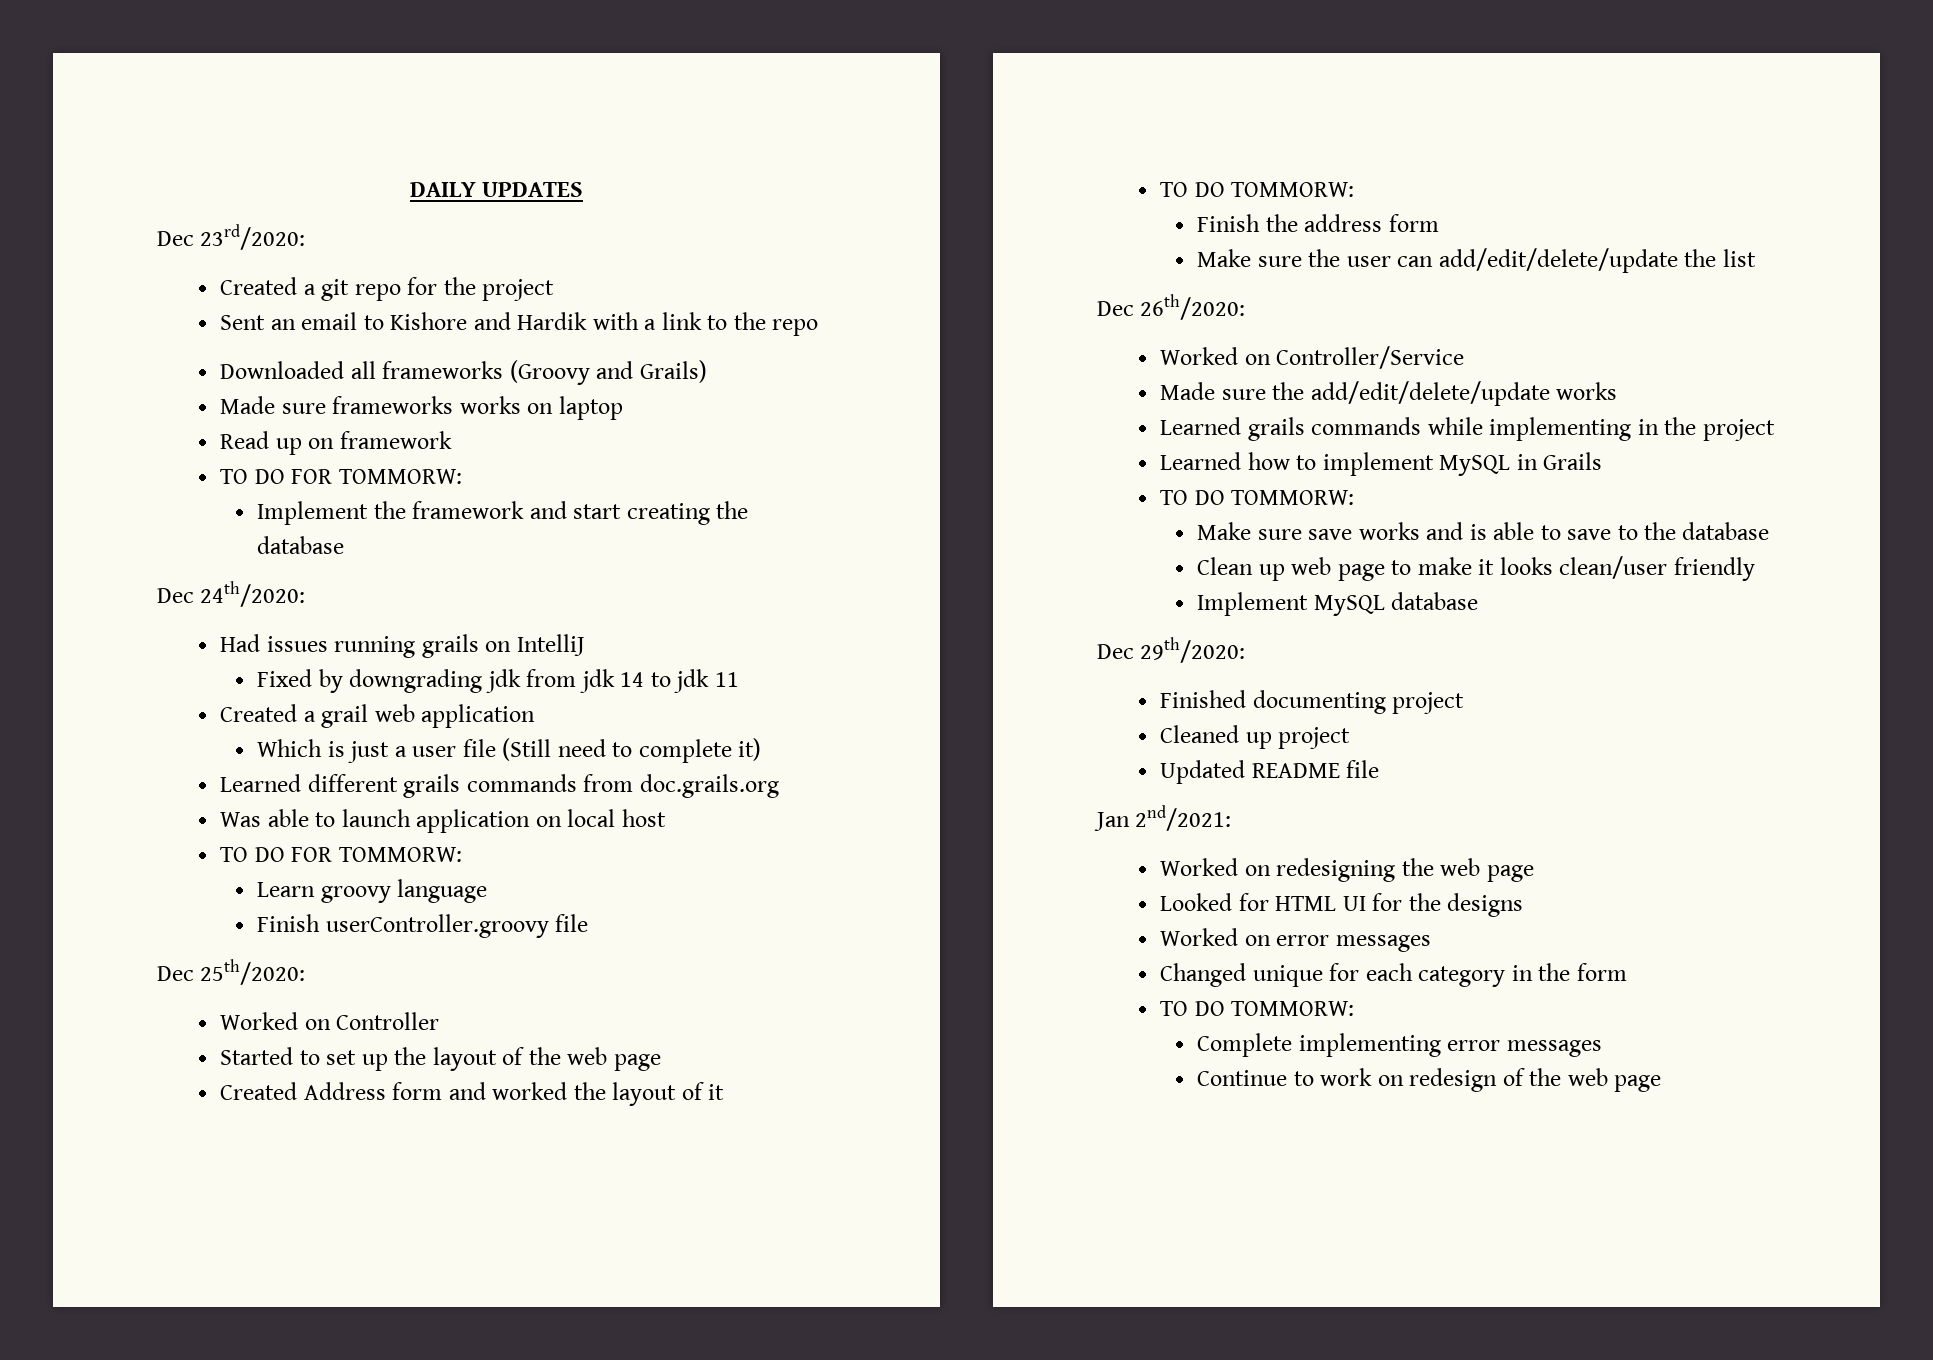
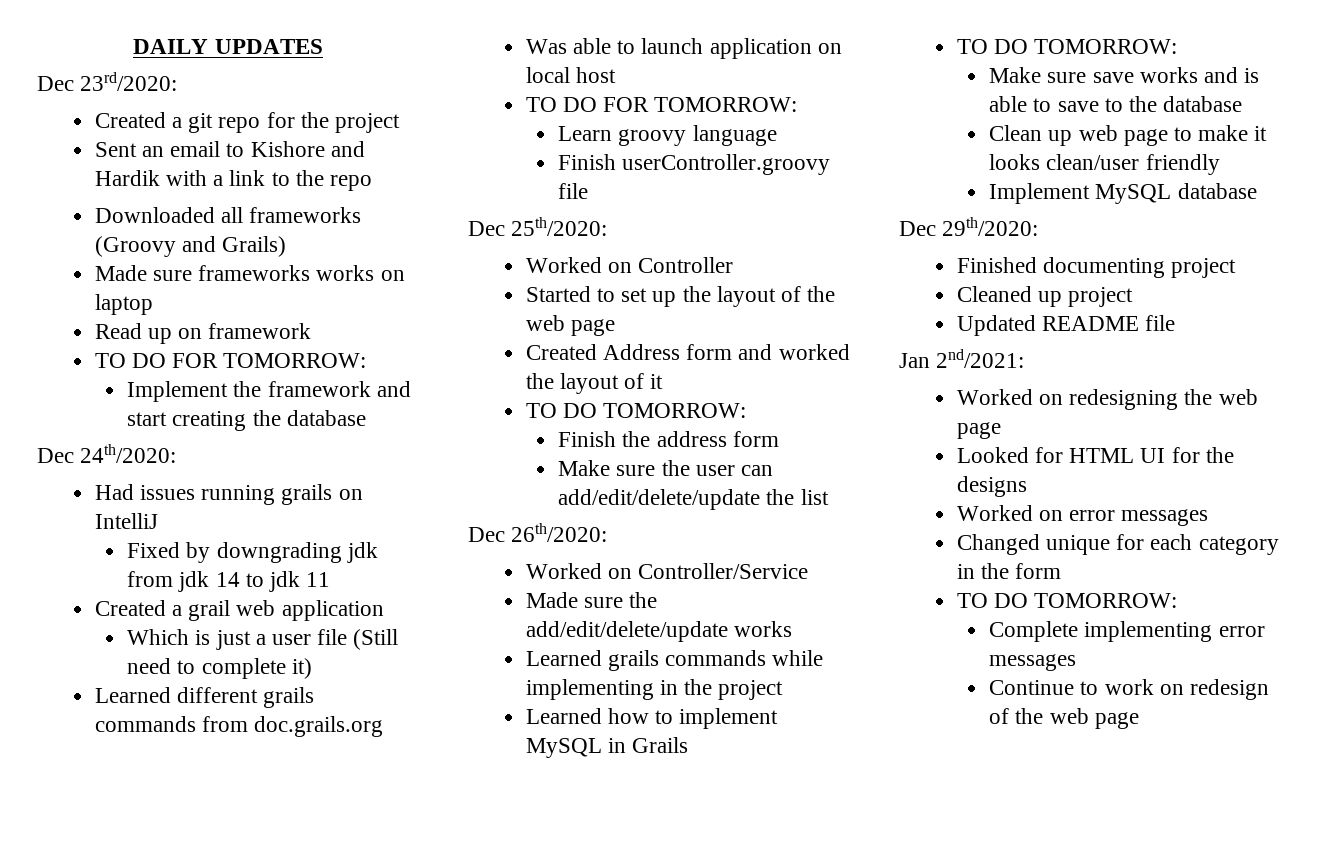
  Read up on framework
- TO DO FOR TOMMORW:
+ TO DO FOR TOMORROW:
  Was able to launch application on local host
- TO DO FOR TOMMORW:
+ TO DO FOR TOMORROW:
  Created Address form and worked the layout of it
- TO DO TOMMORW:
+ TO DO TOMORROW:
  Learned how to implement MySQL in Grails
- TO DO TOMMORW:
+ TO DO TOMORROW:
  Changed unique for each category in the form
- TO DO TOMMORW:
+ TO DO TOMORROW:

